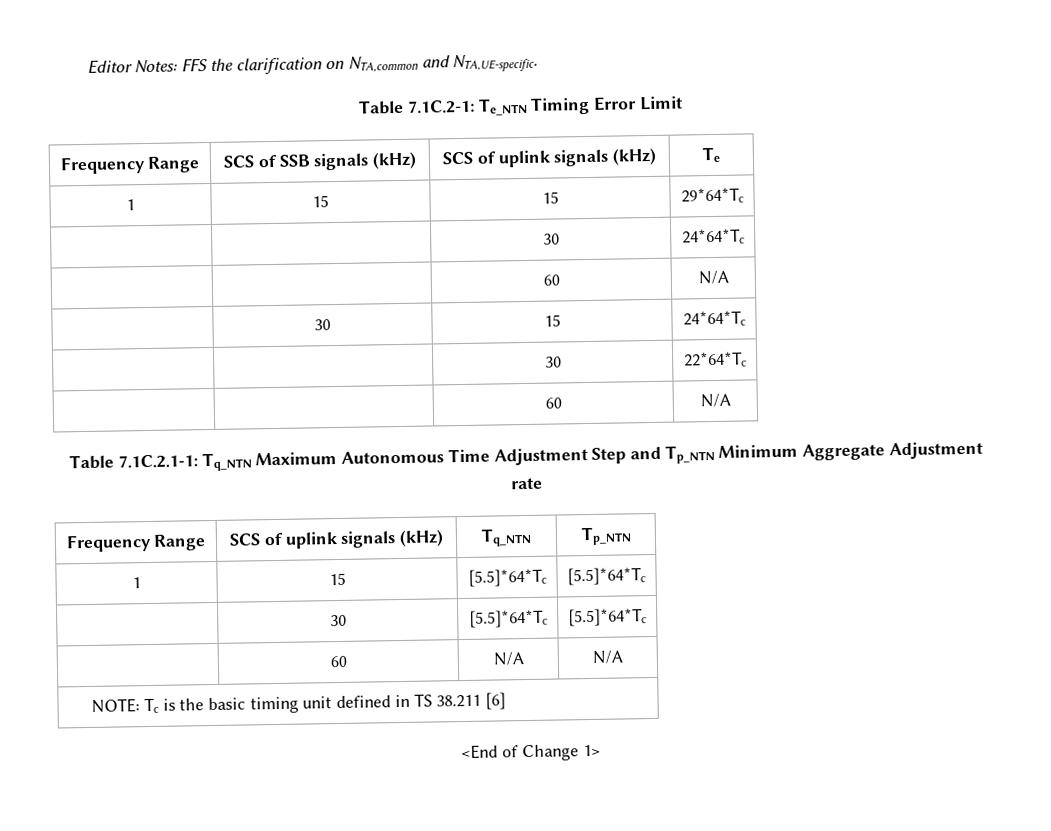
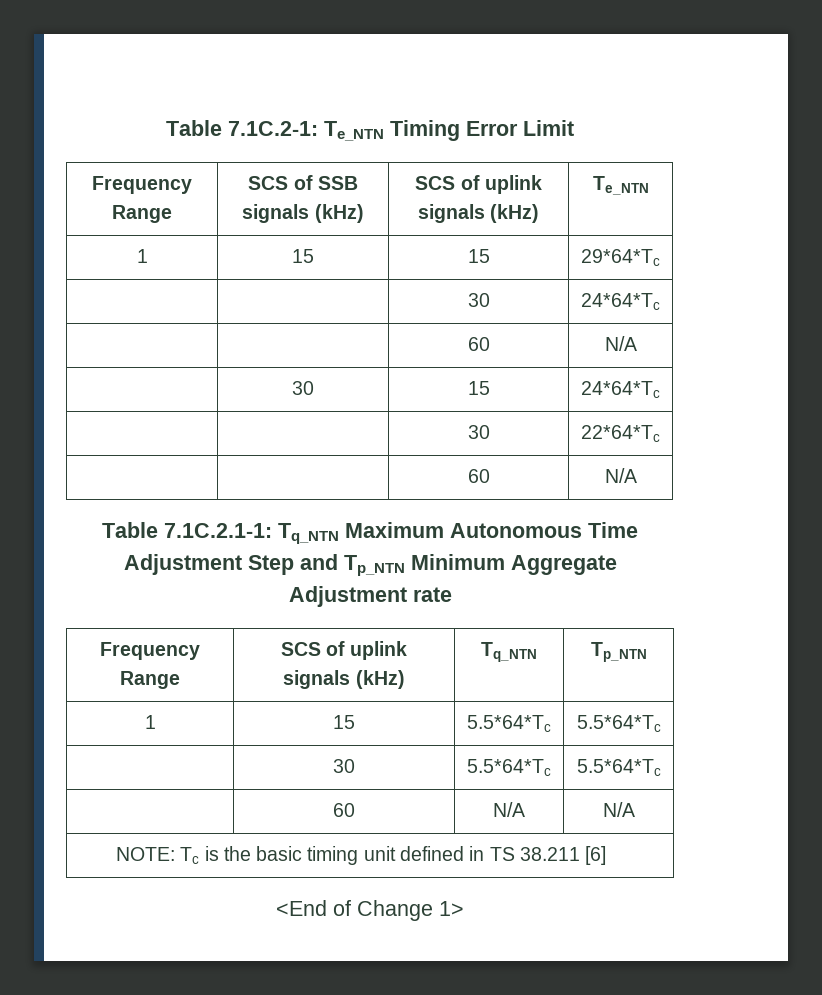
- Editor Notes: FFS the clarification on NTA,common and NTA,UE-specific.
- Frequency Range | SCS of SSB signals (kHz) | SCS of uplink signals (kHz) | Te
+ Frequency Range | SCS of SSB signals (kHz) | SCS of uplink signals (kHz) | Te_NTN
- 1 | 15 | [5.5]*64*Tc | [5.5]*64*Tc
- | 30 | [5.5]*64*Tc | [5.5]*64*Tc
+ 1 | 15 | 5.5*64*Tc | 5.5*64*Tc
+ | 30 | 5.5*64*Tc | 5.5*64*Tc

